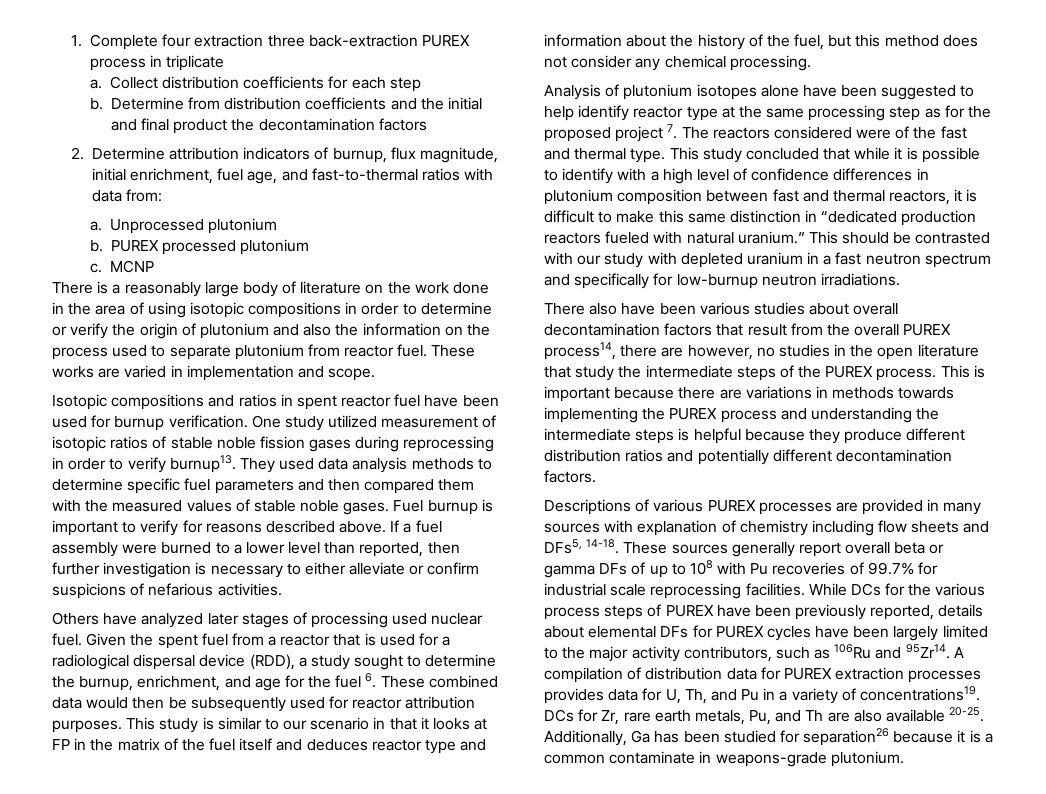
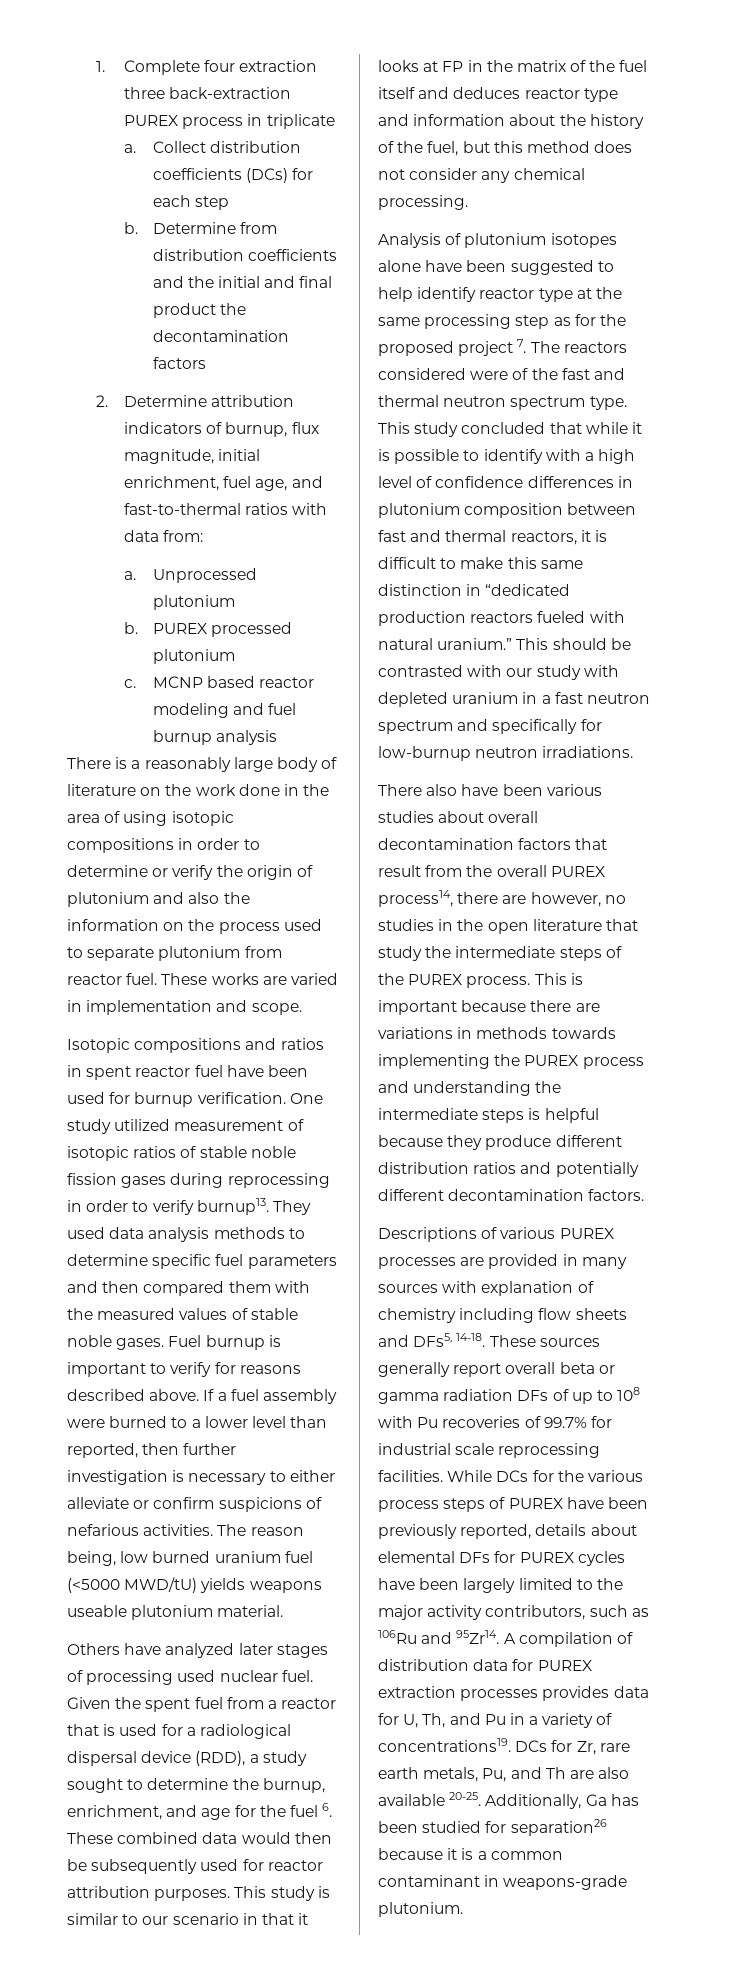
- Collect distribution coefficients for each step
+ Collect distribution coefficients (DCs) for each step
- MCNP
+ MCNP based reactor modeling and fuel burnup analysis
+ The reason being, low burned uranium fuel (<5000 MWD/tU) yields weapons useable plutonium material.
- Analysis of plutonium isotopes alone have been suggested to help identify reactor type at the same processing step as for the proposed project 7. The reactors considered were of the fast and thermal type.
+ Analysis of plutonium isotopes alone have been suggested to help identify reactor type at the same processing step as for the proposed project 7. The reactors considered were of the fast and thermal neutron spectrum type.
- These sources generally report overall beta or gamma DFs of up to 108 with Pu recoveries of 99.7% for industrial scale reprocessing facilities.
+ These sources generally report overall beta or gamma radiation DFs of up to 108 with Pu recoveries of 99.7% for industrial scale reprocessing facilities.
- Additionally, Ga has been studied for separation26 because it is a common contaminate in weapons-grade plutonium.
+ Additionally, Ga has been studied for separation26 because it is a common contaminant in weapons-grade plutonium.

